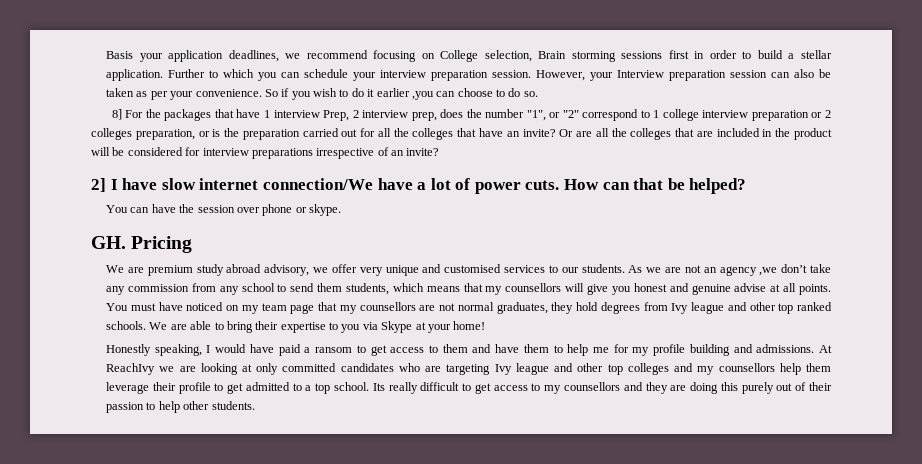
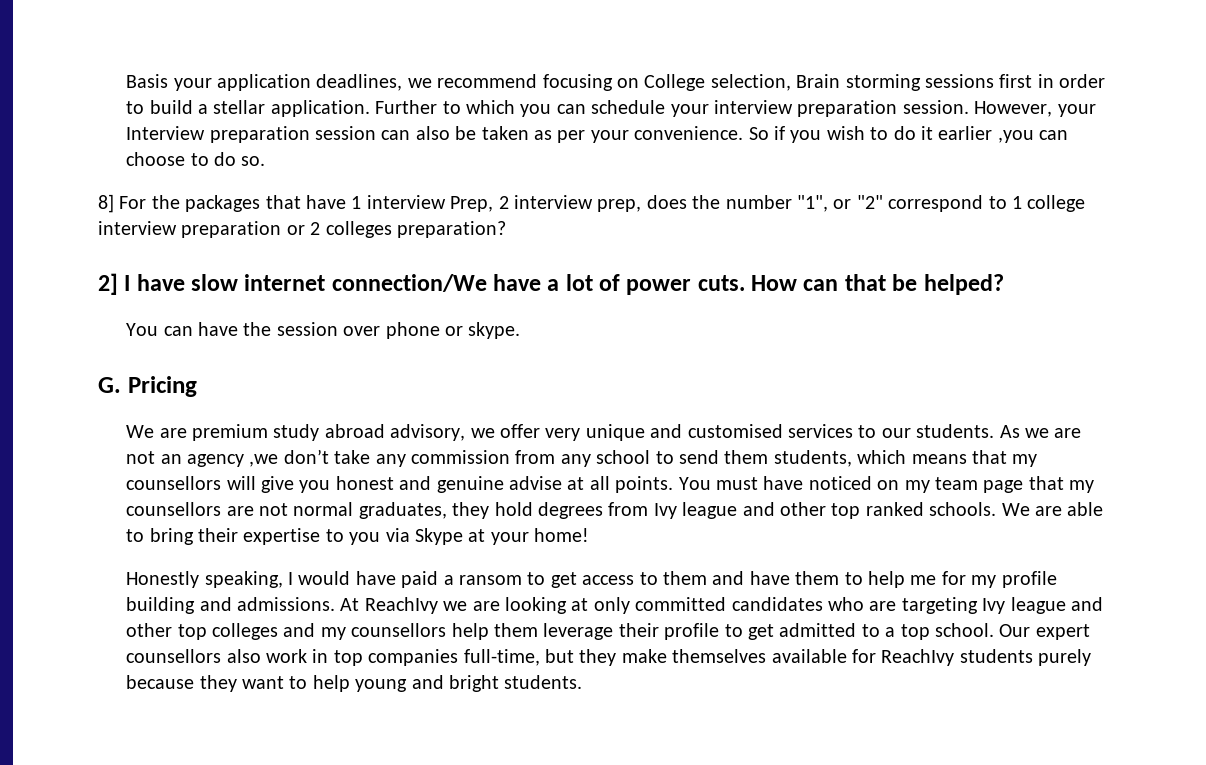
- 8] For the packages that have 1 interview Prep, 2 interview prep, does the number "1", or "2" correspond to 1 college interview preparation or 2 colleges preparation, or is the preparation carried out for all the colleges that have an invite? Or are all the colleges that are included in the product will be considered for interview preparations irrespective of an invite?
+ 8] For the packages that have 1 interview Prep, 2 interview prep, does the number "1", or "2" correspond to 1 college interview preparation or 2 colleges preparation?
- GH. Pricing
+ G. Pricing
- Its really difficult to get access to my counsellors and they are doing this purely out of their passion to help other students.
+ Our expert counsellors also work in top companies full-time, but they make themselves available for ReachIvy students purely because they want to help young and bright students.

